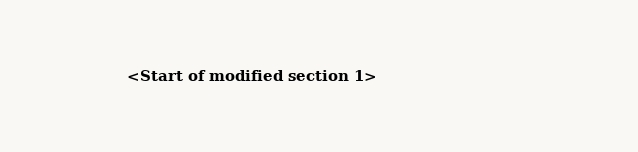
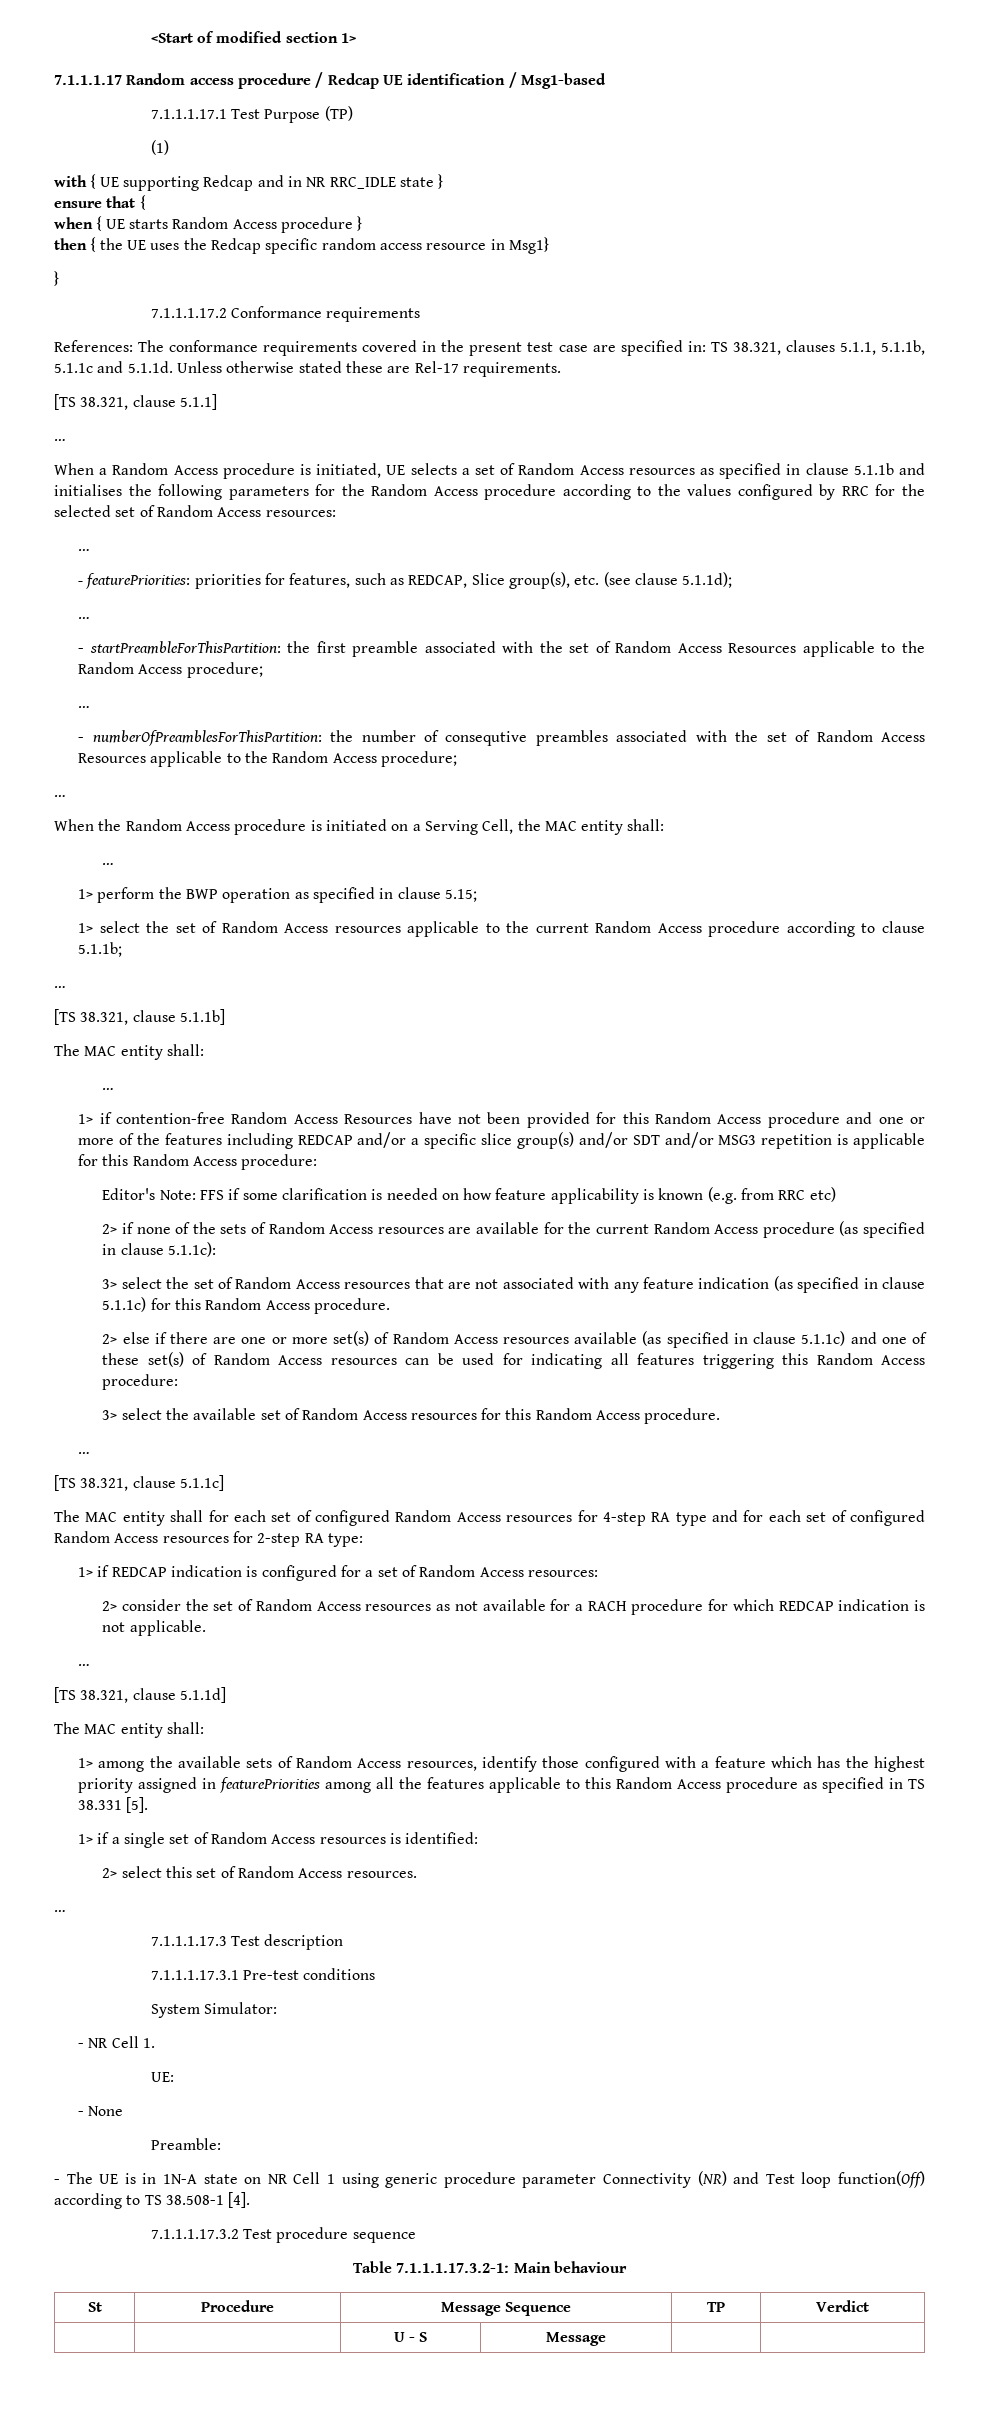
+ 7.1.1.1.17 Random access procedure / Redcap UE identification / Msg1-based
+ 7.1.1.1.17.1 Test Purpose (TP)
+ (1)
+ with { UE supporting Redcap and in NR RRC_IDLE state }
+ ensure that {
+ when { UE starts Random Access procedure }
+ then { the UE uses the Redcap specific random access resource in Msg1}
+ }
+ 7.1.1.1.17.2 Conformance requirements
+ References: The conformance requirements covered in the present test case are specified in: TS 38.321, clauses 5.1.1, 5.1.1b, 5.1.1c and 5.1.1d. Unless otherwise stated these are Rel-17 requirements.
+ [TS 38.321, clause 5.1.1]
+ …
+ When a Random Access procedure is initiated, UE selects a set of Random Access resources as specified in clause 5.1.1b and initialises the following parameters for the Random Access procedure according to the values configured by RRC for the selected set of Random Access resources:
+ …
+ - featurePriorities: priorities for features, such as REDCAP, Slice group(s), etc. (see clause 5.1.1d);
+ …
+ - startPreambleForThisPartition: the first preamble associated with the set of Random Access Resources applicable to the Random Access procedure;
+ …
+ - numberOfPreamblesForThisPartition: the number of consequtive preambles associated with the set of Random Access Resources applicable to the Random Access procedure;
+ …
+ When the Random Access procedure is initiated on a Serving Cell, the MAC entity shall:
+ …
+ 1> perform the BWP operation as specified in clause 5.15;
+ 1> select the set of Random Access resources applicable to the current Random Access procedure according to clause 5.1.1b;
+ …
+ [TS 38.321, clause 5.1.1b]
+ The MAC entity shall:
+ …
+ 1> if contention-free Random Access Resources have not been provided for this Random Access procedure and one or more of the features including REDCAP and/or a specific slice group(s) and/or SDT and/or MSG3 repetition is applicable for this Random Access procedure:
+ Editor's Note: FFS if some clarification is needed on how feature applicability is known (e.g. from RRC etc)
+ 2> if none of the sets of Random Access resources are available for the current Random Access procedure (as specified in clause 5.1.1c):
+ 3> select the set of Random Access resources that are not associated with any feature indication (as specified in clause 5.1.1c) for this Random Access procedure.
+ 2> else if there are one or more set(s) of Random Access resources available (as specified in clause 5.1.1c) and one of these set(s) of Random Access resources can be used for indicating all features triggering this Random Access procedure:
+ 3> select the available set of Random Access resources for this Random Access procedure.
+ …
+ [TS 38.321, clause 5.1.1c]
+ The MAC entity shall for each set of configured Random Access resources for 4-step RA type and for each set of configured Random Access resources for 2-step RA type:
+ 1> if REDCAP indication is configured for a set of Random Access resources:
+ 2> consider the set of Random Access resources as not available for a RACH procedure for which REDCAP indication is not applicable.
+ …
+ [TS 38.321, clause 5.1.1d]
+ The MAC entity shall:
+ 1> among the available sets of Random Access resources, identify those configured with a feature which has the highest priority assigned in featurePriorities among all the features applicable to this Random Access procedure as specified in TS 38.331 [5].
+ 1> if a single set of Random Access resources is identified:
+ 2> select this set of Random Access resources.
+ …
+ 7.1.1.1.17.3 Test description
+ 7.1.1.1.17.3.1 Pre-test conditions
+ System Simulator:
+ - NR Cell 1.
+ UE:
+ - None
+ Preamble:
+ - The UE is in 1N-A state on NR Cell 1 using generic procedure parameter Connectivity (NR) and Test loop function(Off) according to TS 38.508-1 [4].
+ 7.1.1.1.17.3.2 Test procedure sequence
+ Table 7.1.1.1.17.3.2-1: Main behaviour
+ St | Procedure | Message Sequence | TP | Verdict
+ | | U - S | Message | |

